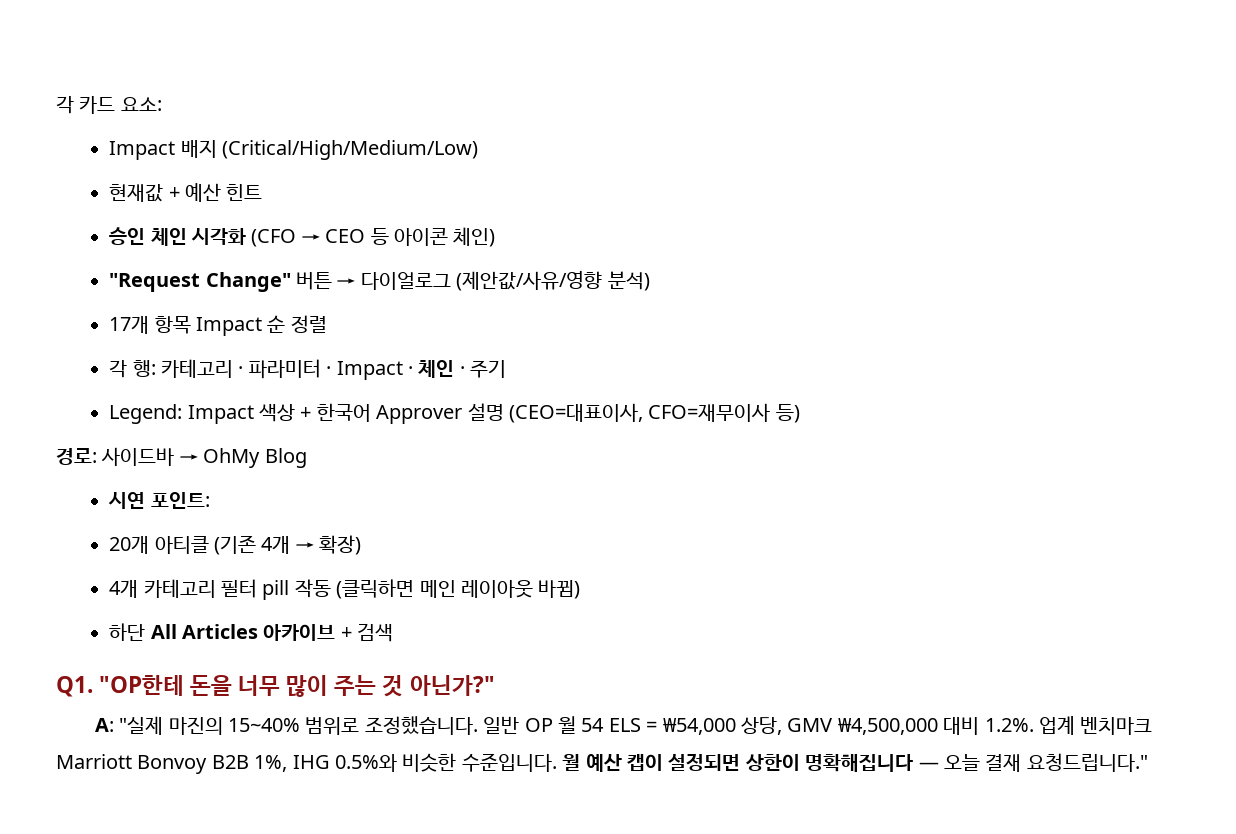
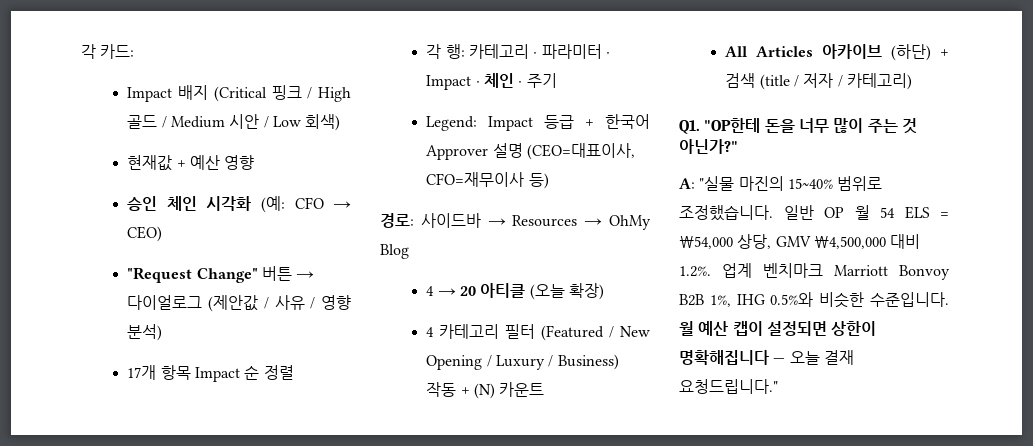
- 각 카드 요소:
+ 각 카드:
- Impact 배지 (Critical/High/Medium/Low)
+ Impact 배지 (Critical 핑크 / High 골드 / Medium 시안 / Low 회색)
- 현재값 + 예산 힌트
+ 현재값 + 예산 영향
- 승인 체인 시각화 (CFO → CEO 등 아이콘 체인)
+ 승인 체인 시각화 (예: CFO → CEO)
- "Request Change" 버튼 → 다이얼로그 (제안값/사유/영향 분석)
+ "Request Change" 버튼 → 다이얼로그 (제안값 / 사유 / 영향 분석)
- Legend: Impact 색상 + 한국어 Approver 설명 (CEO=대표이사, CFO=재무이사 등)
+ Legend: Impact 등급 + 한국어 Approver 설명 (CEO=대표이사, CFO=재무이사 등)
- 경로: 사이드바 → OhMy Blog
+ 경로: 사이드바 → Resources → OhMy Blog
- 시연 포인트:
- 20개 아티클 (기존 4개 → 확장)
+ 4 → 20 아티클 (오늘 확장)
- 4개 카테고리 필터 pill 작동 (클릭하면 메인 레이아웃 바뀜)
- 하단 All Articles 아카이브 + 검색
+ 4 카테고리 필터 (Featured / New Opening / Luxury / Business) 작동 + (N) 카운트
+ All Articles 아카이브 (하단) + 검색 (title / 저자 / 카테고리)
- A: "실제 마진의 15~40% 범위로 조정했습니다.
+ A: "실물 마진의 15~40% 범위로 조정했습니다.

